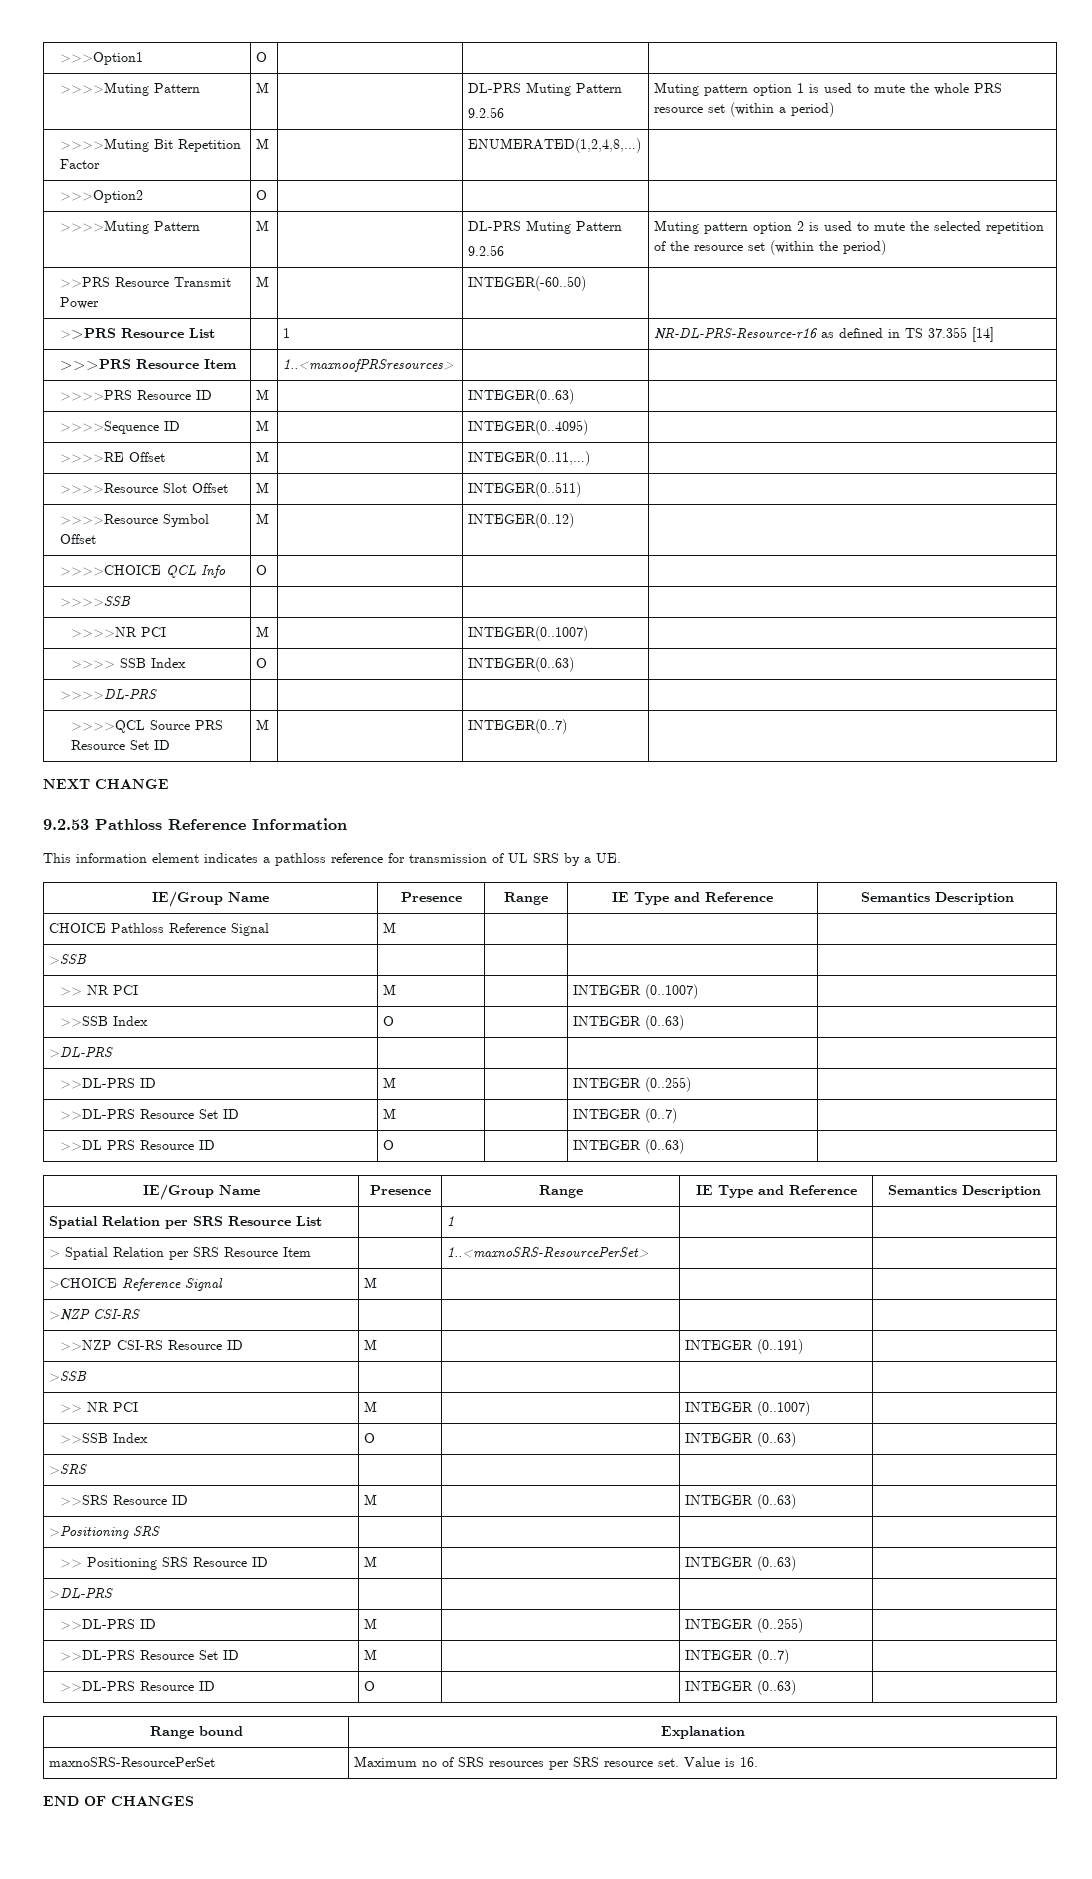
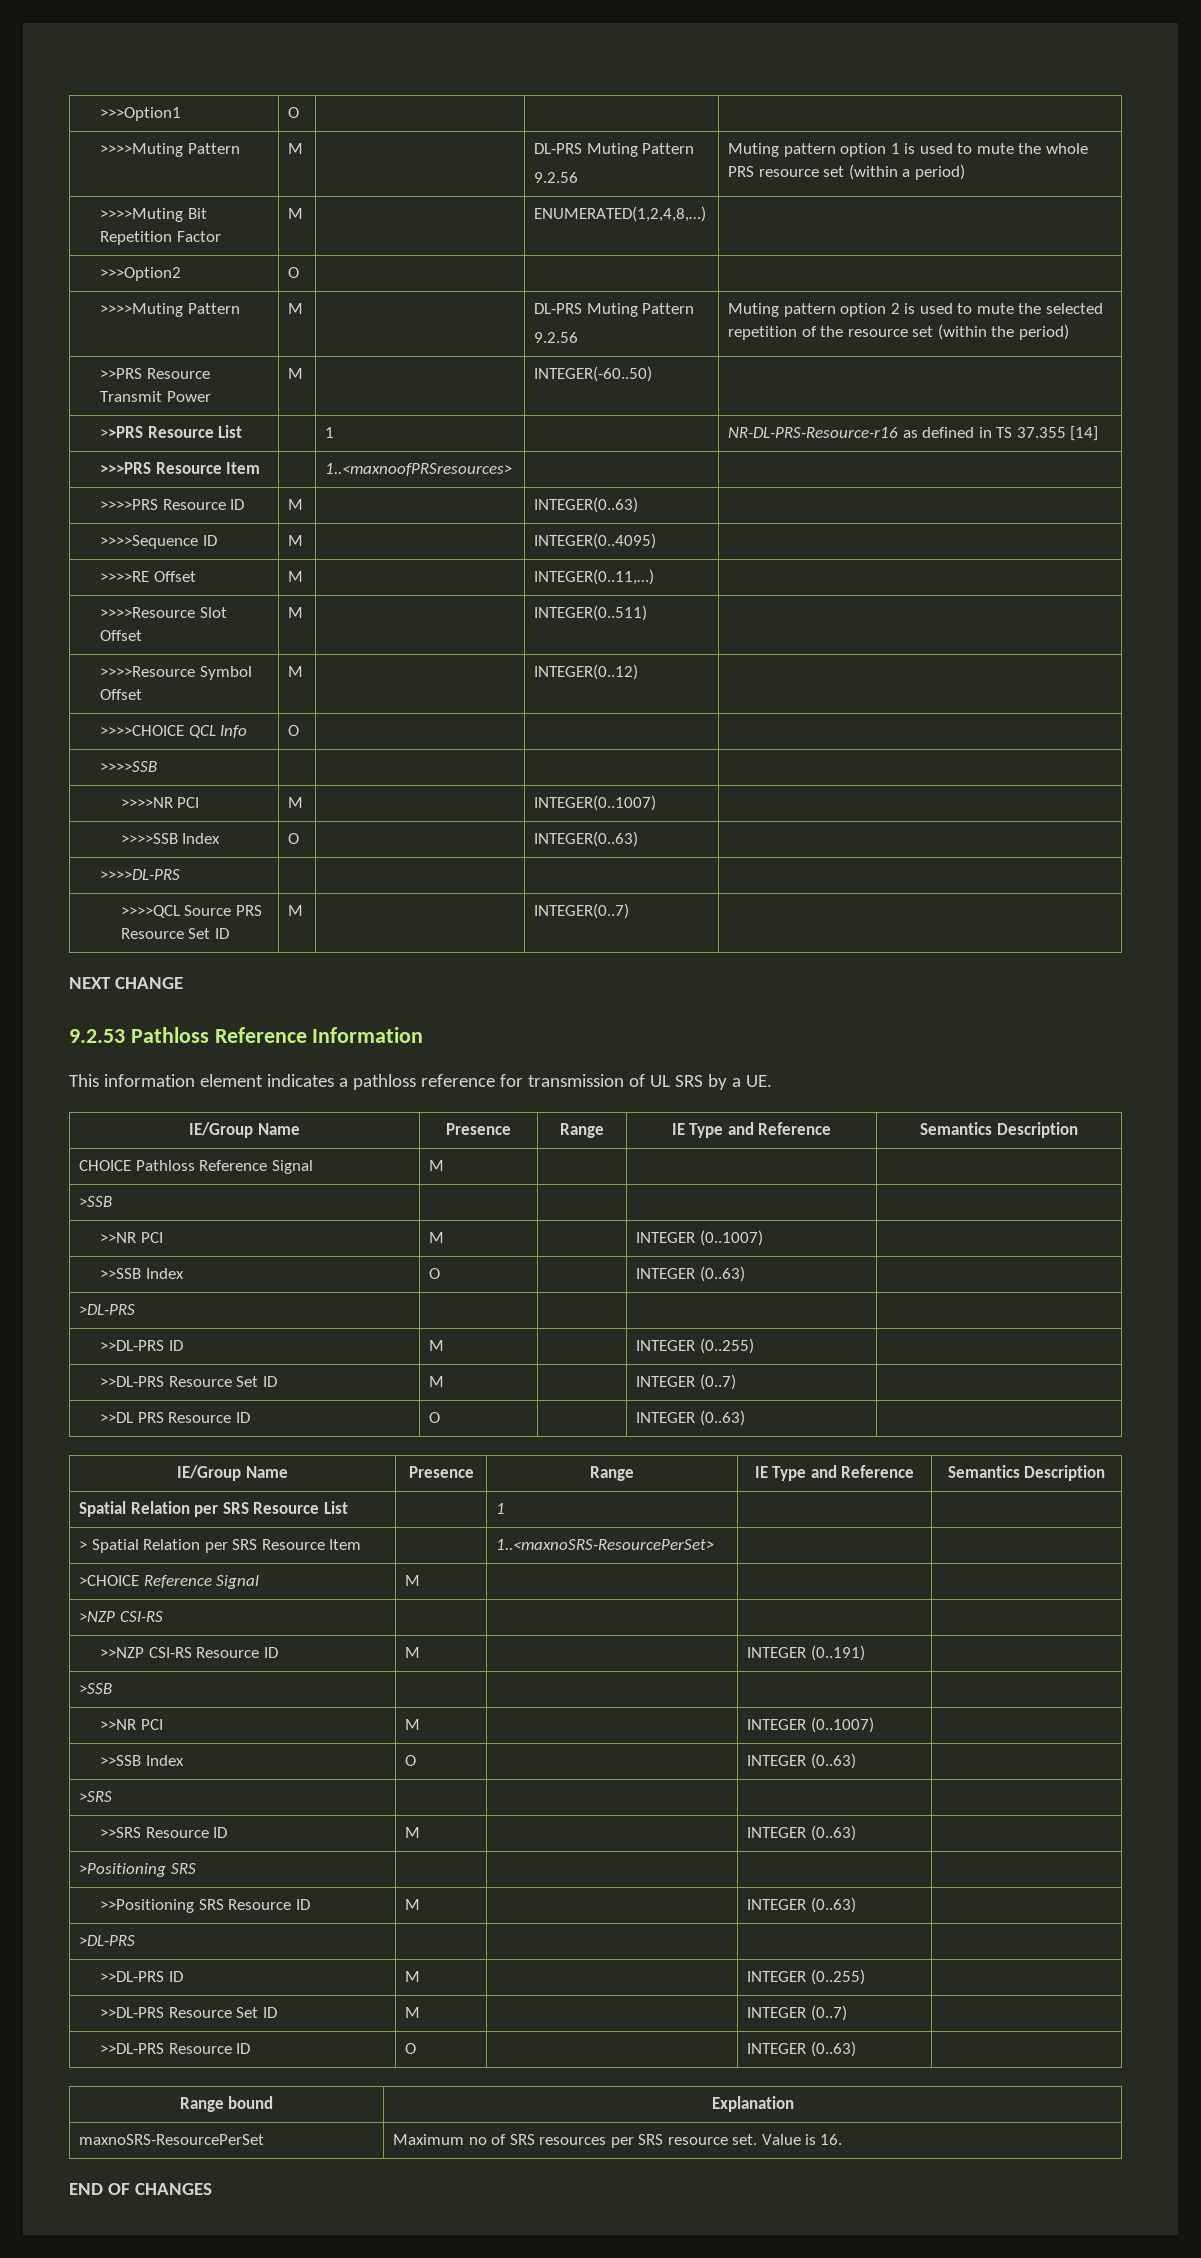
- >>>> SSB Index | O | | INTEGER(0..63) |
+ >>>>SSB Index | O | | INTEGER(0..63) |
  CHOICE Pathloss Reference Signal | M | | |
  >SSB | | | |
- >> NR PCI | M | | INTEGER (0..1007) |
+ >>NR PCI | M | | INTEGER (0..1007) |
  >>NZP CSI-RS Resource ID | M | | INTEGER (0..191) |
  >SSB | | | |
- >> NR PCI | M | | INTEGER (0..1007) |
+ >>NR PCI | M | | INTEGER (0..1007) |
- >> Positioning SRS Resource ID | M | | INTEGER (0..63) |
+ >>Positioning SRS Resource ID | M | | INTEGER (0..63) |

